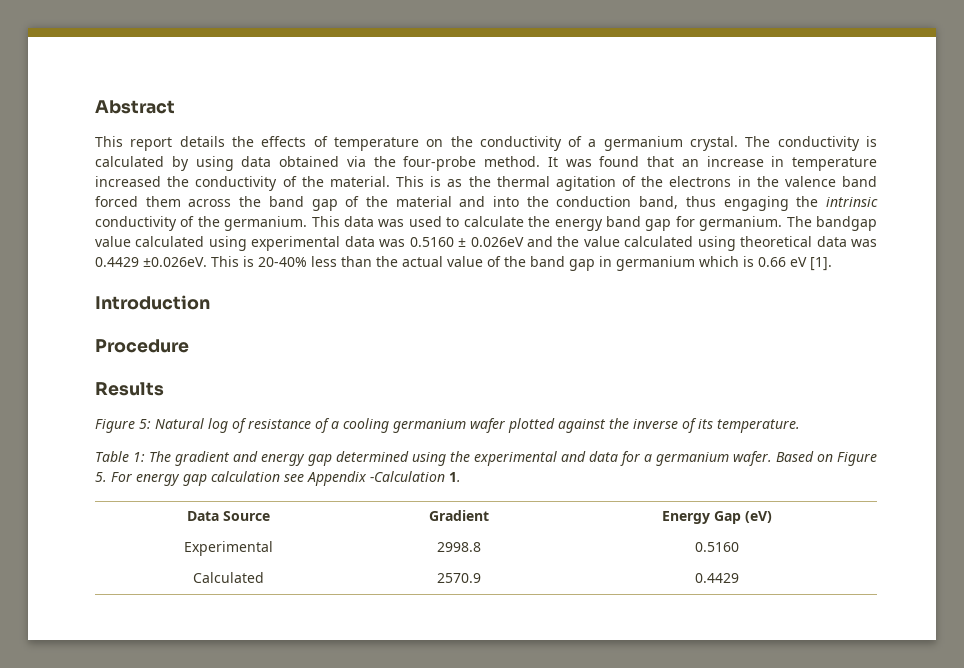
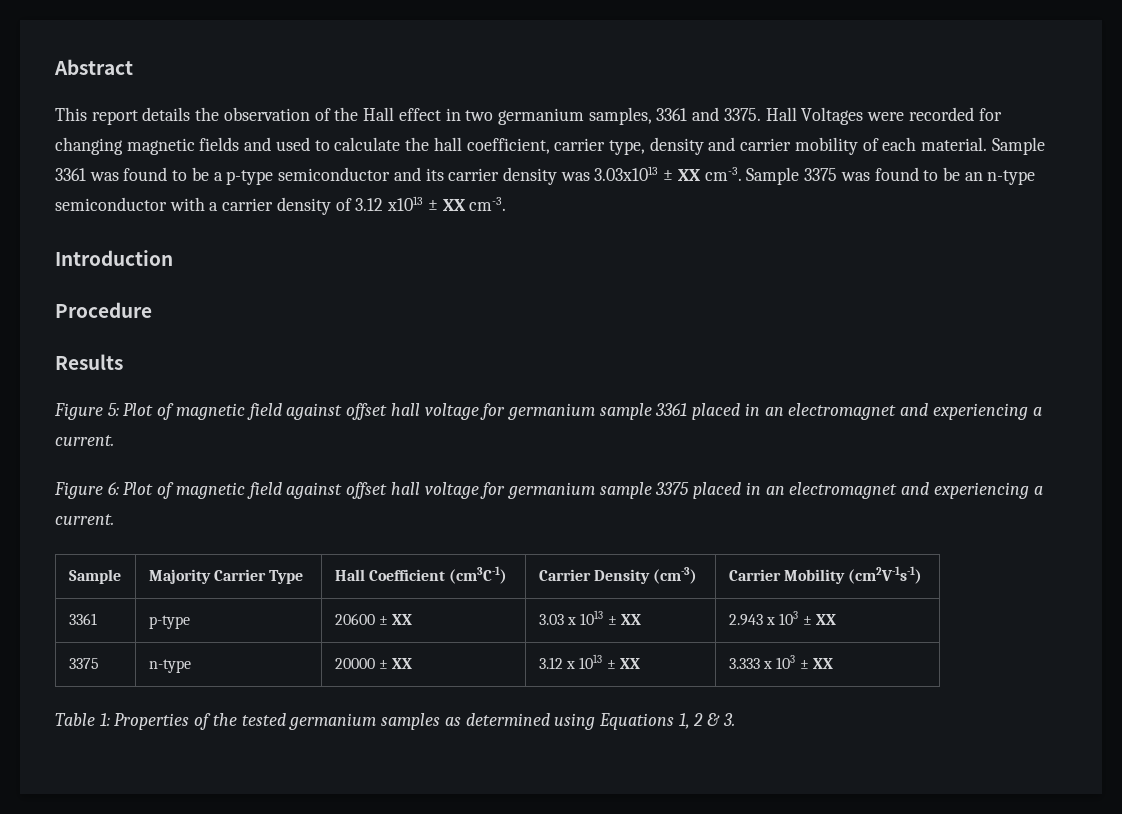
- This report details the effects of temperature on the conductivity of a germanium crystal. The conductivity is calculated by using data obtained via the four-probe method. It was found that an increase in temperature increased the conductivity of the material. This is as the thermal agitation of the electrons in the valence band forced them across the band gap of the material and into the conduction band, thus engaging the intrinsic conductivity of the germanium. This data was used to calculate the energy band gap for germanium. The bandgap value calculated using experimental data was 0.5160 ± 0.026eV and the value calculated using theoretical data was 0.4429 ±0.026eV. This is 20-40% less than the actual value of the band gap in germanium which is 0.66 eV [1].
+ This report details the observation of the Hall effect in two germanium samples, 3361 and 3375. Hall Voltages were recorded for changing magnetic fields and used to calculate the hall coefficient, carrier type, density and carrier mobility of each material. Sample 3361 was found to be a p-type semiconductor and its carrier density was 3.03x1013 ± XX cm-3. Sample 3375 was found to be an n-type semiconductor with a carrier density of 3.12 x1013 ± XX cm-3.
- Figure 5: Natural log of resistance of a cooling germanium wafer plotted against the inverse of its temperature.
- Table 1: The gradient and energy gap determined using the experimental and data for a germanium wafer. Based on Figure 5. For energy gap calculation see Appendix -Calculation 1.
- Data Source | Gradient | Energy Gap (eV)
- Experimental | 2998.8 | 0.5160
- Calculated | 2570.9 | 0.4429
+ Figure 5: Plot of magnetic field against offset hall voltage for germanium sample 3361 placed in an electromagnet and experiencing a current.
+ Figure 6: Plot of magnetic field against offset hall voltage for germanium sample 3375 placed in an electromagnet and experiencing a current.
+ Sample | Majority Carrier Type | Hall Coefficient (cm3C-1) | Carrier Density (cm-3) | Carrier Mobility (cm2V-1s-1)
+ 3361 | p-type | 20600 ± XX | 3.03 x 1013 ± XX | 2.943 x 103 ± XX
+ 3375 | n-type | 20000 ± XX | 3.12 x 1013 ± XX | 3.333 x 103 ± XX
+ Table 1: Properties of the tested germanium samples as determined using Equations 1, 2 & 3.

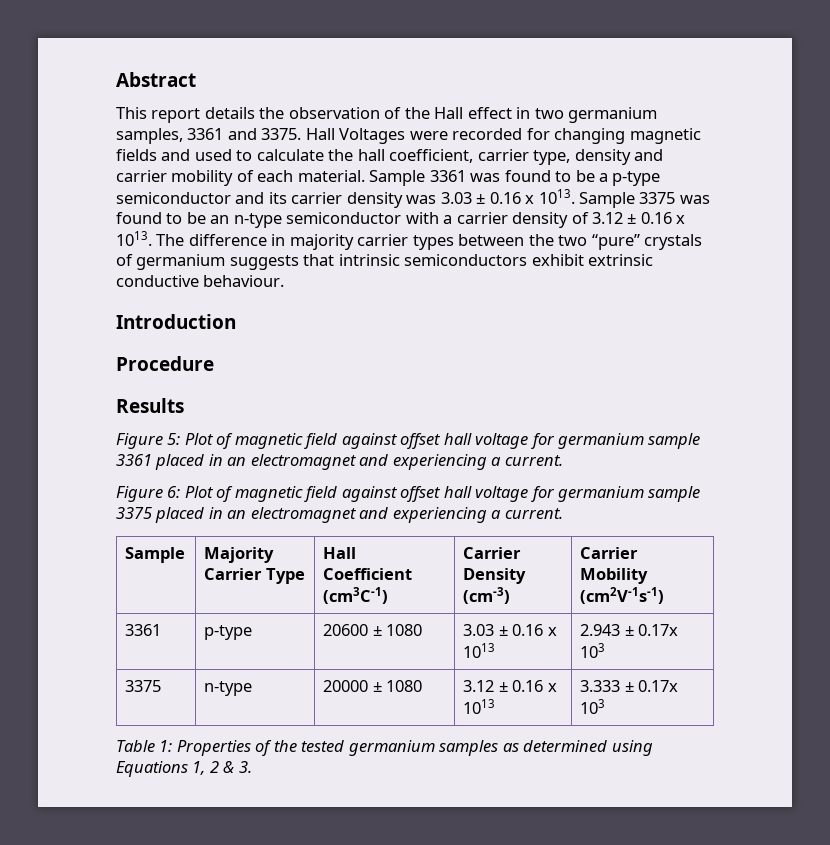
- Sample 3361 was found to be a p-type semiconductor and its carrier density was 3.03x1013 ± XX cm-3.
+ Sample 3361 was found to be a p-type semiconductor and its carrier density was 3.03 ± 0.16 x 1013.
- Sample 3375 was found to be an n-type semiconductor with a carrier density of 3.12 x1013 ± XX cm-3.
+ Sample 3375 was found to be an n-type semiconductor with a carrier density of 3.12 ± 0.16 x 1013. The difference in majority carrier types between the two “pure” crystals of germanium suggests that intrinsic semiconductors exhibit extrinsic conductive behaviour.
- 3361 | p-type | 20600 ± XX | 3.03 x 1013 ± XX | 2.943 x 103 ± XX
+ 3361 | p-type | 20600 ± 1080 | 3.03 ± 0.16 x 1013 | 2.943 ± 0.17x 103
- 3375 | n-type | 20000 ± XX | 3.12 x 1013 ± XX | 3.333 x 103 ± XX
+ 3375 | n-type | 20000 ± 1080 | 3.12 ± 0.16 x 1013 | 3.333 ± 0.17x 103

